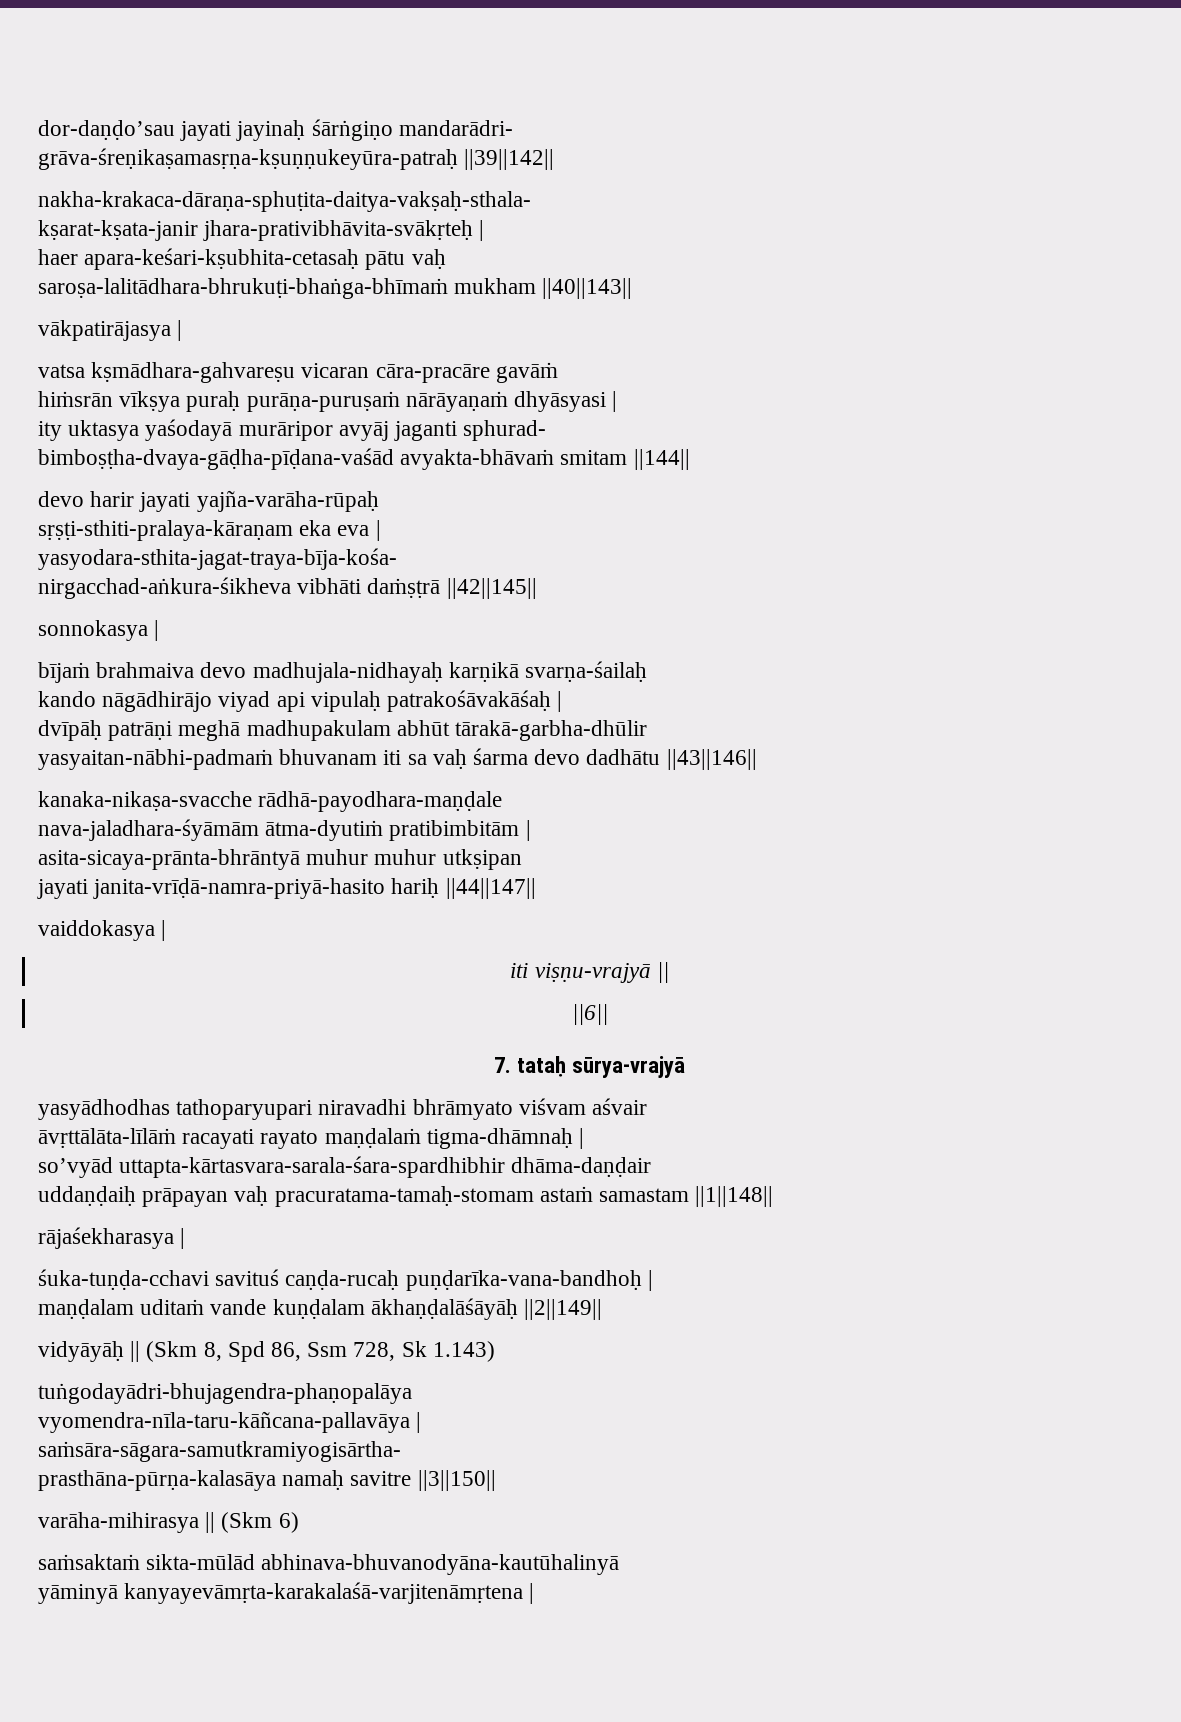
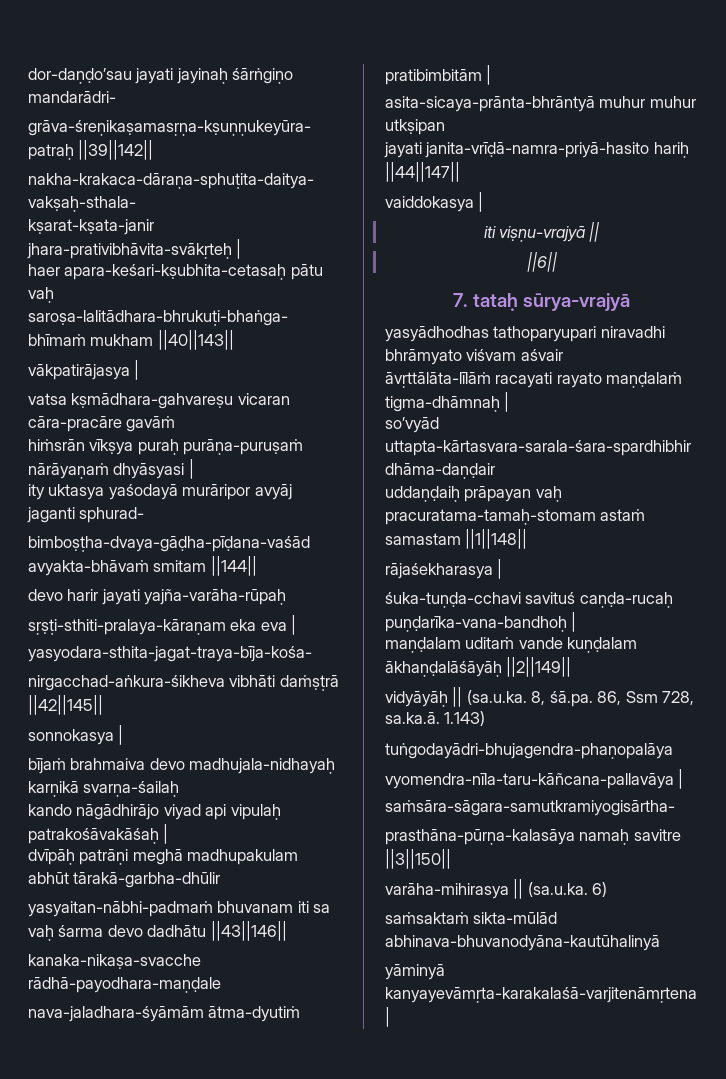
- vidyāyāḥ || (Skm 8, Spd 86, Ssm 728, Sk 1.143)
+ vidyāyāḥ || (sa.u.ka. 8, śā.pa. 86, Ssm 728, sa.ka.ā. 1.143)
- varāha-mihirasya || (Skm 6)
+ varāha-mihirasya || (sa.u.ka. 6)

